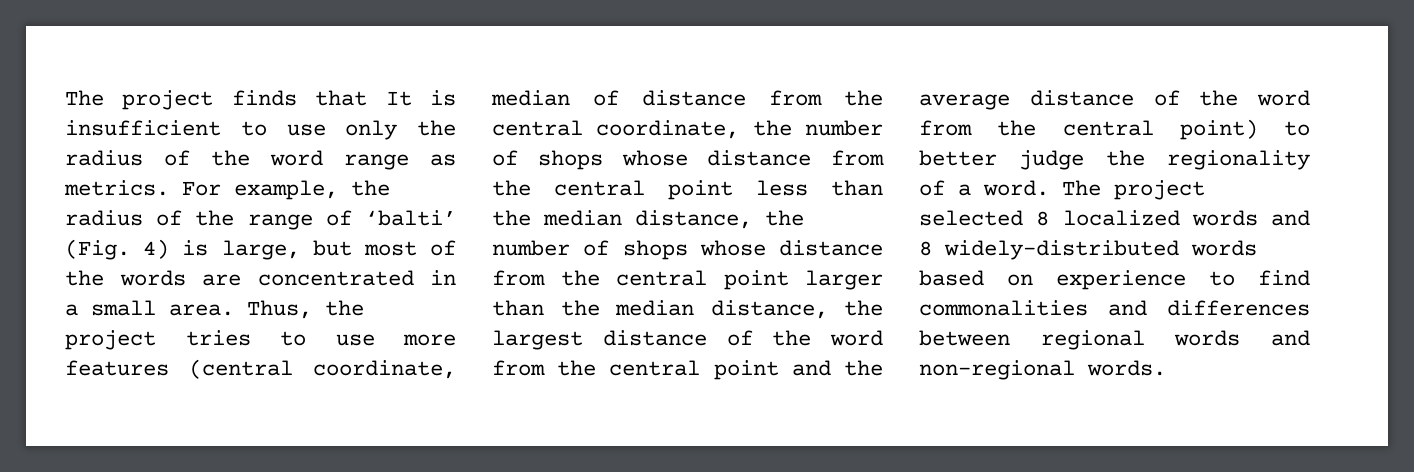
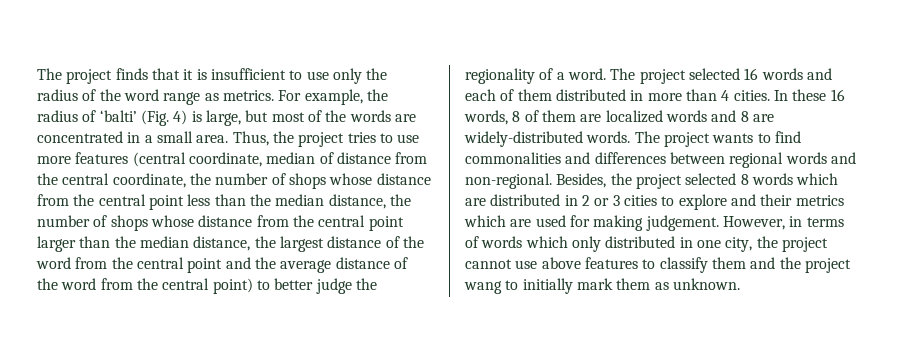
- The project finds that It is insufficient to use only the radius of the word range as metrics.
+ The project finds that it is insufficient to use only the radius of the word range as metrics.
- For example, the radius of the range of ‘balti’ (Fig. 4) is large, but most of the words are concentrated in a small area.
+ For example, the radius of ‘balti’ (Fig. 4) is large, but most of the words are concentrated in a small area.
- The project selected 8 localized words and 8 widely-distributed words based on experience to find commonalities and differences between regional words and non-regional words.
+ The project selected 16 words and each of them distributed in more than 4 cities. In these 16 words, 8 of them are localized words and 8 are widely-distributed words. The project wants to find commonalities and differences between regional words and non-regional. Besides, the project selected 8 words which are distributed in 2 or 3 cities to explore and their metrics which are used for making judgement. However, in terms of words which only distributed in one city, the project cannot use above features to classify them and the project wang to initially mark them as unknown.

